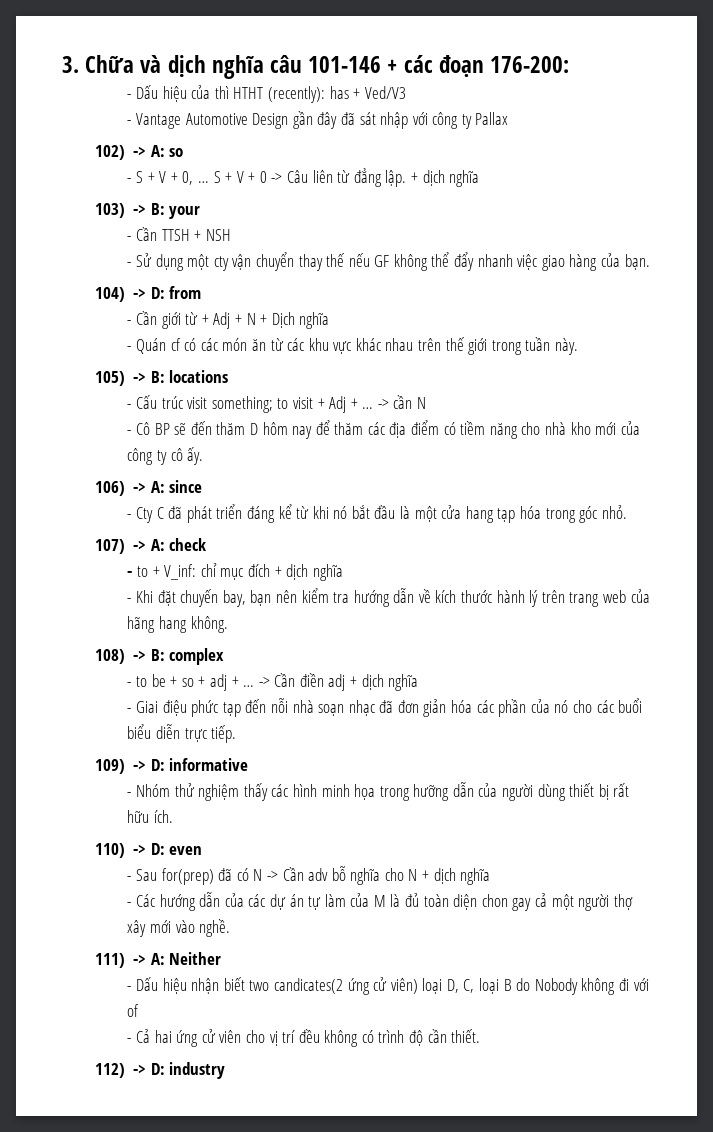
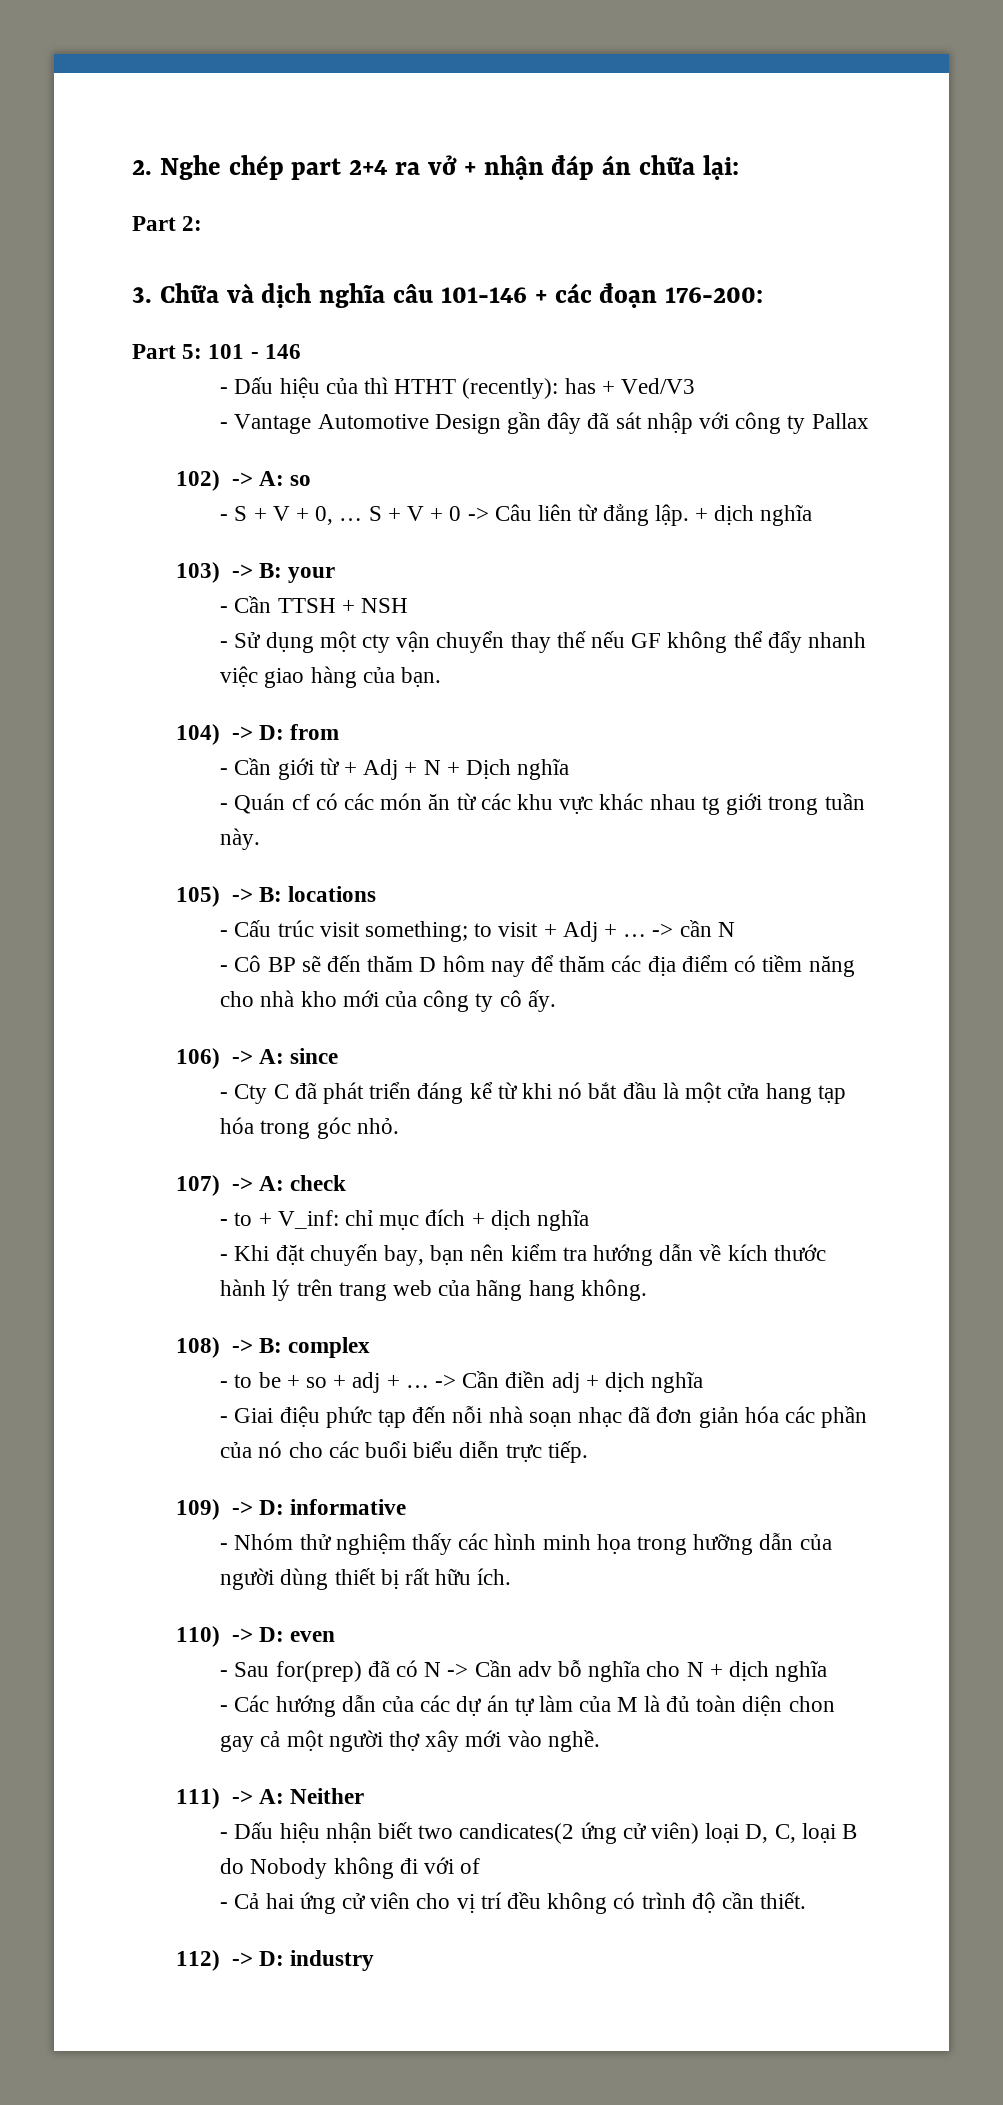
+ 2. Nghe chép part 2+4 ra vở + nhận đáp án chữa lại:
+ Part 2:
+ Part 5: 101 - 146
- - Quán cf có các món ăn từ các khu vực khác nhau trên thế giới trong tuần này.
+ - Quán cf có các món ăn từ các khu vực khác nhau tg giới trong tuần này.

